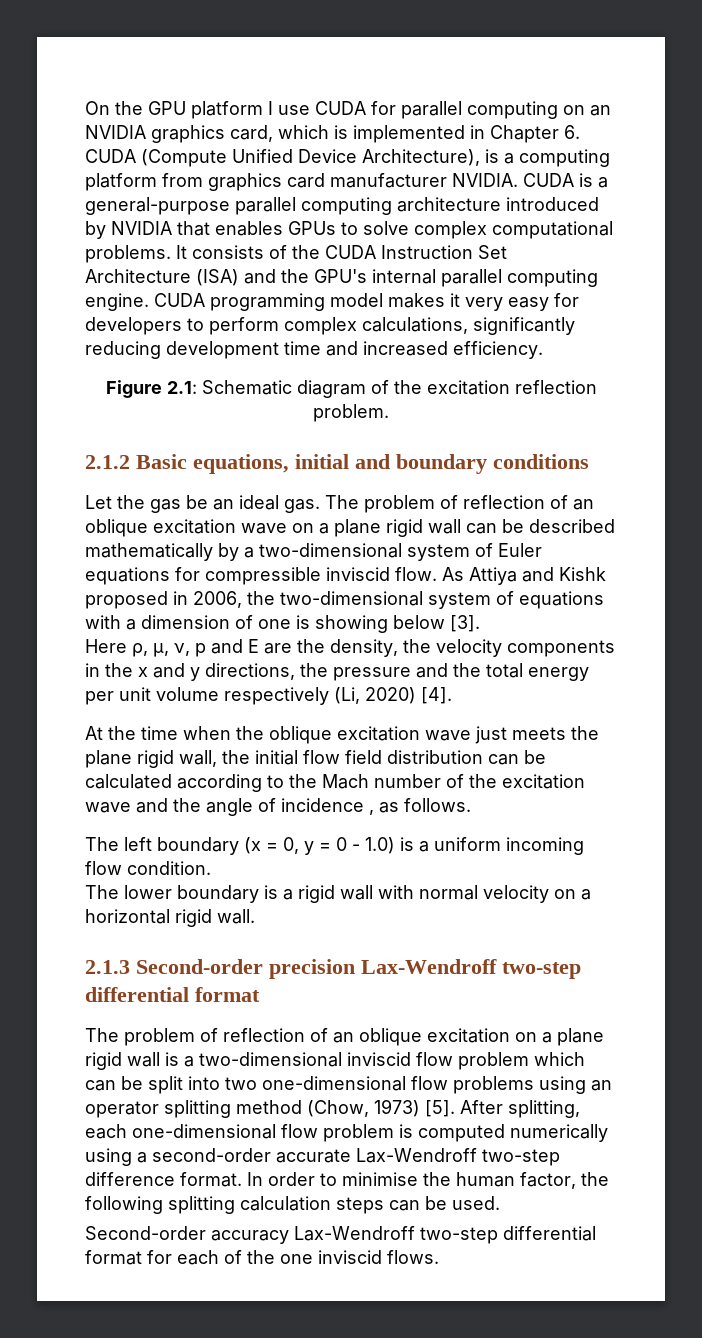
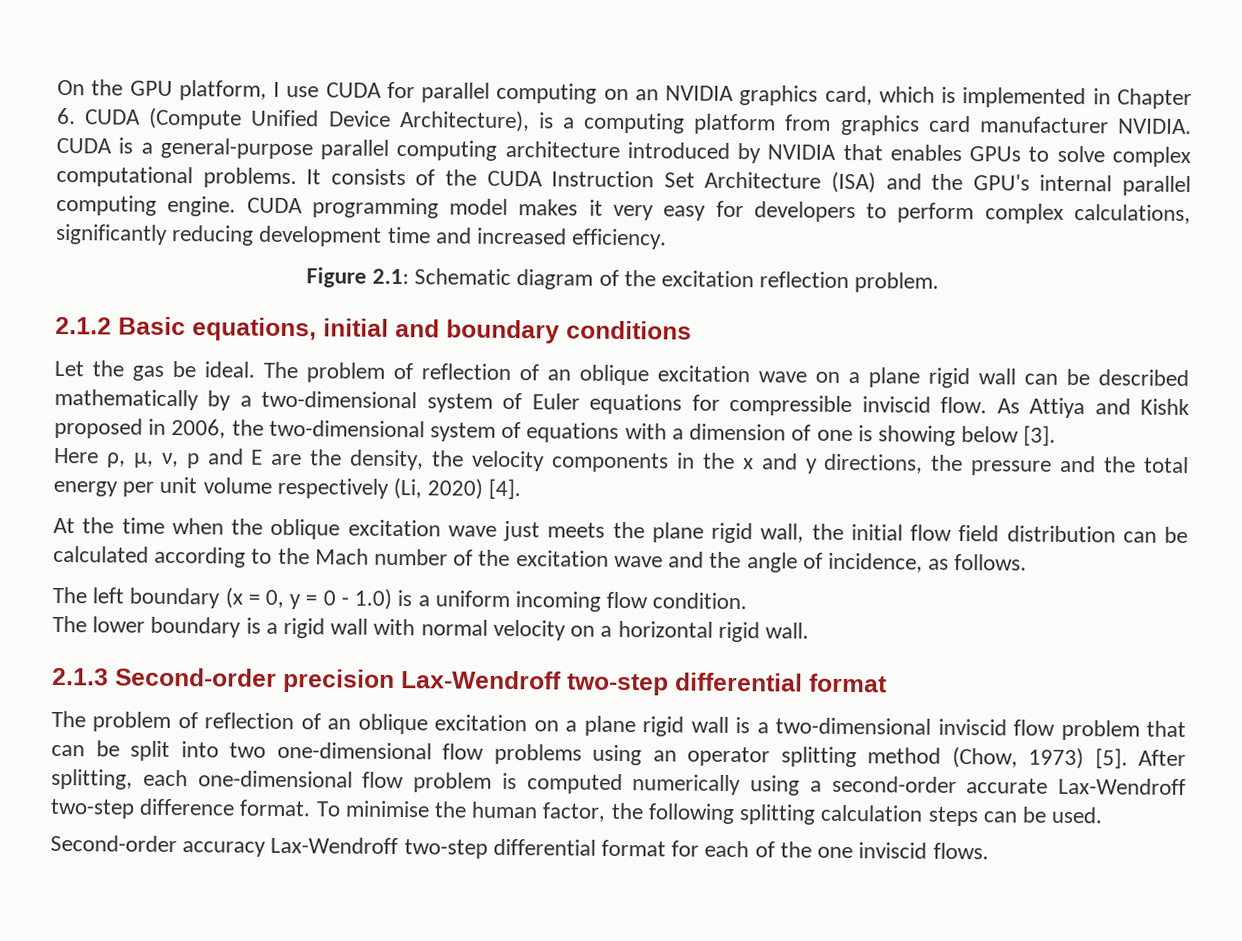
- On the GPU platform I use CUDA for parallel computing on an NVIDIA graphics card, which is implemented in Chapter 6. CUDA (Compute Unified Device Architecture), is a computing platform from graphics card manufacturer NVIDIA.
+ On the GPU platform, I use CUDA for parallel computing on an NVIDIA graphics card, which is implemented in Chapter 6. CUDA (Compute Unified Device Architecture), is a computing platform from graphics card manufacturer NVIDIA.
- Let the gas be an ideal gas.
+ Let the gas be ideal.
- At the time when the oblique excitation wave just meets the plane rigid wall, the initial flow field distribution can be calculated according to the Mach number of the excitation wave and the angle of incidence , as follows.
+ At the time when the oblique excitation wave just meets the plane rigid wall, the initial flow field distribution can be calculated according to the Mach number of the excitation wave and the angle of incidence, as follows.
- The problem of reflection of an oblique excitation on a plane rigid wall is a two-dimensional inviscid flow problem which can be split into two one-dimensional flow problems using an operator splitting method (Chow, 1973) [5].
+ The problem of reflection of an oblique excitation on a plane rigid wall is a two-dimensional inviscid flow problem that can be split into two one-dimensional flow problems using an operator splitting method (Chow, 1973) [5].
- In order to minimise the human factor, the following splitting calculation steps can be used.
+ To minimise the human factor, the following splitting calculation steps can be used.

